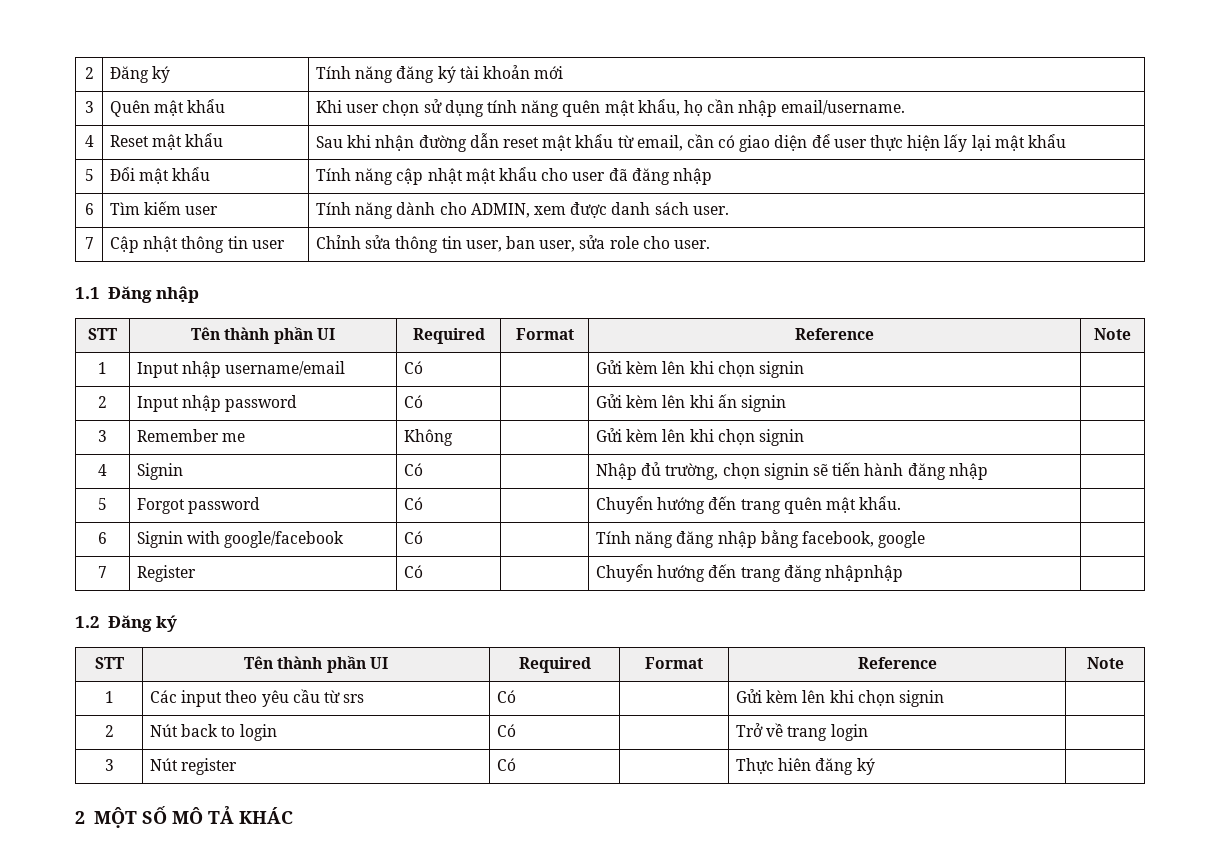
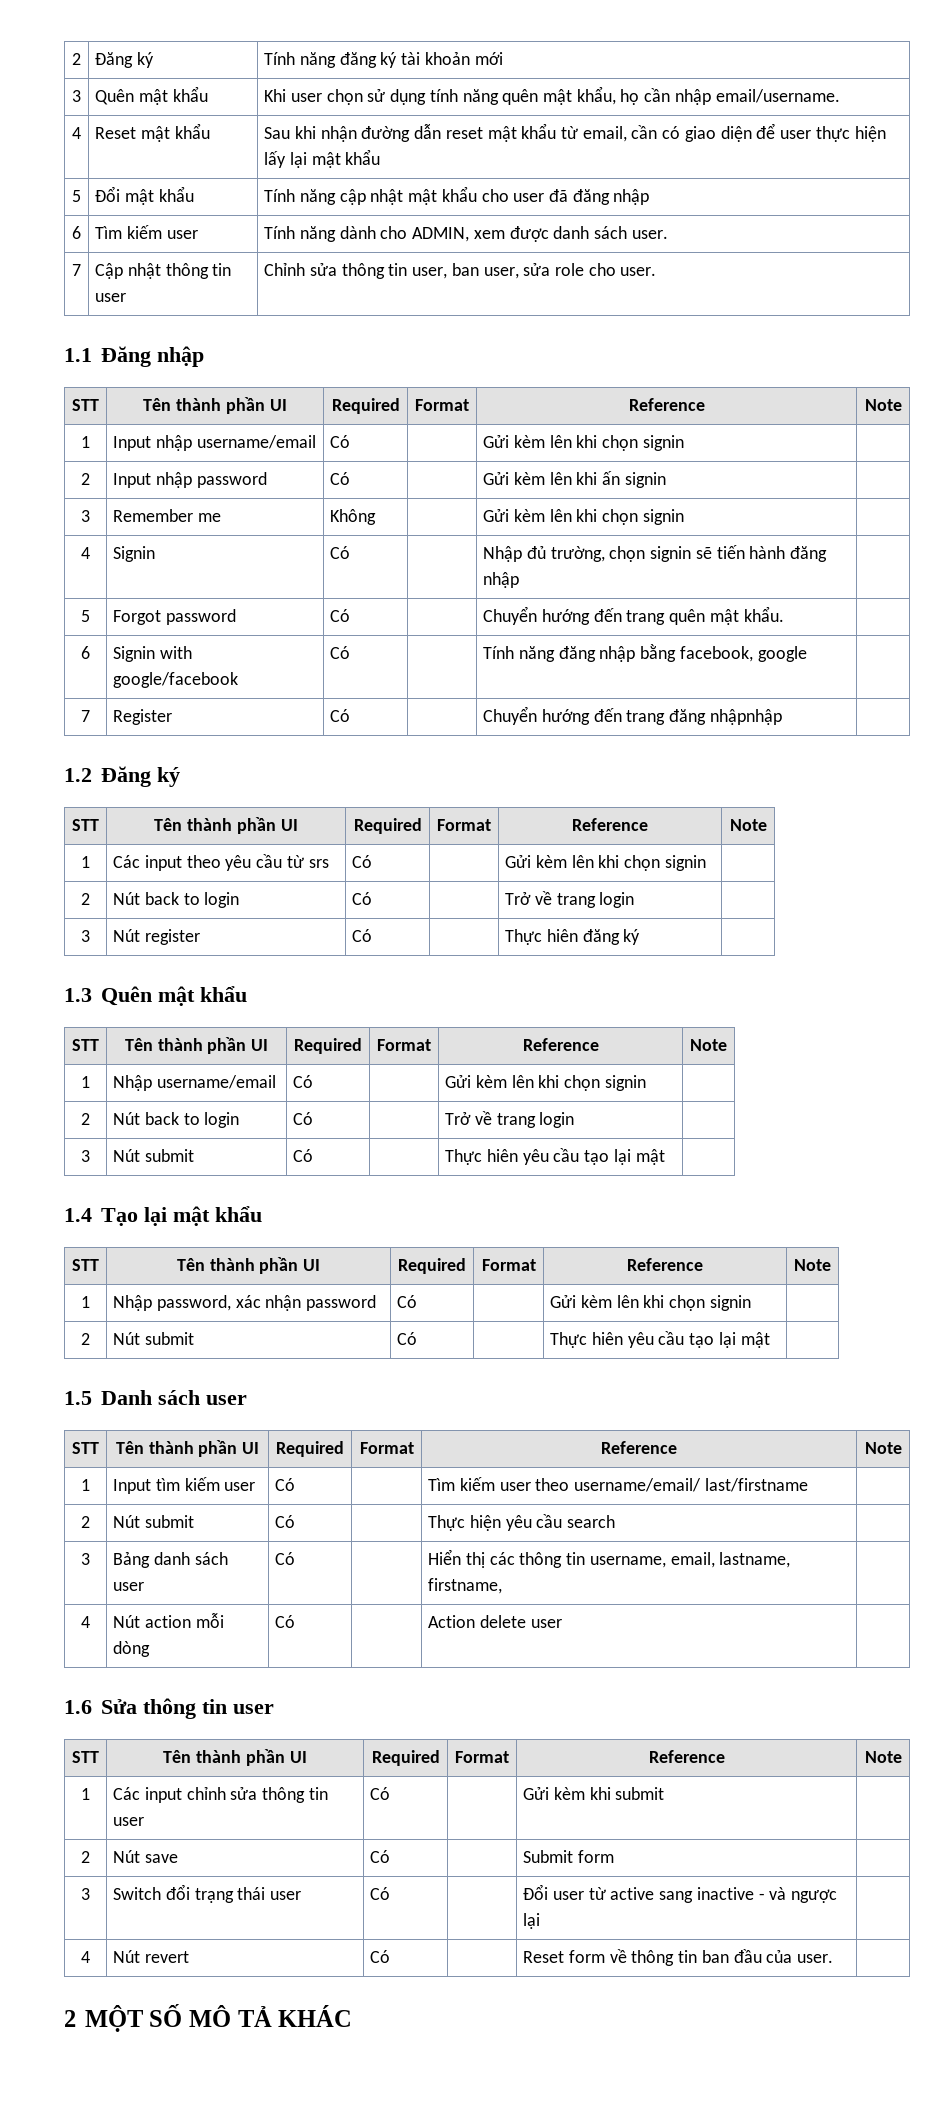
+ 1.3 Quên mật khẩu
+ STT | Tên thành phần UI | Required | Format | Reference | Note
+ 1 | Nhập username/email | Có | | Gửi kèm lên khi chọn signin |
+ 2 | Nút back to login | Có | | Trở về trang login |
+ 3 | Nút submit | Có | | Thực hiên yêu cầu tạo lại mật |
+ 1.4 Tạo lại mật khẩu
+ STT | Tên thành phần UI | Required | Format | Reference | Note
+ 1 | Nhập password, xác nhận password | Có | | Gửi kèm lên khi chọn signin |
+ 2 | Nút submit | Có | | Thực hiên yêu cầu tạo lại mật |
+ 1.5 Danh sách user
+ STT | Tên thành phần UI | Required | Format | Reference | Note
+ 1 | Input tìm kiếm user | Có | | Tìm kiếm user theo username/email/ last/firstname |
+ 2 | Nút submit | Có | | Thực hiện yêu cầu search |
+ 3 | Bảng danh sách user | Có | | Hiển thị các thông tin username, email, lastname, firstname, |
+ 4 | Nút action mỗi dòng | Có | | Action delete user |
+ 1.6 Sửa thông tin user
+ STT | Tên thành phần UI | Required | Format | Reference | Note
+ 1 | Các input chỉnh sửa thông tin user | Có | | Gửi kèm khi submit |
+ 2 | Nút save | Có | | Submit form |
+ 3 | Switch đổi trạng thái user | Có | | Đổi user từ active sang inactive - và ngược lại |
+ 4 | Nút revert | Có | | Reset form về thông tin ban đầu của user. |

